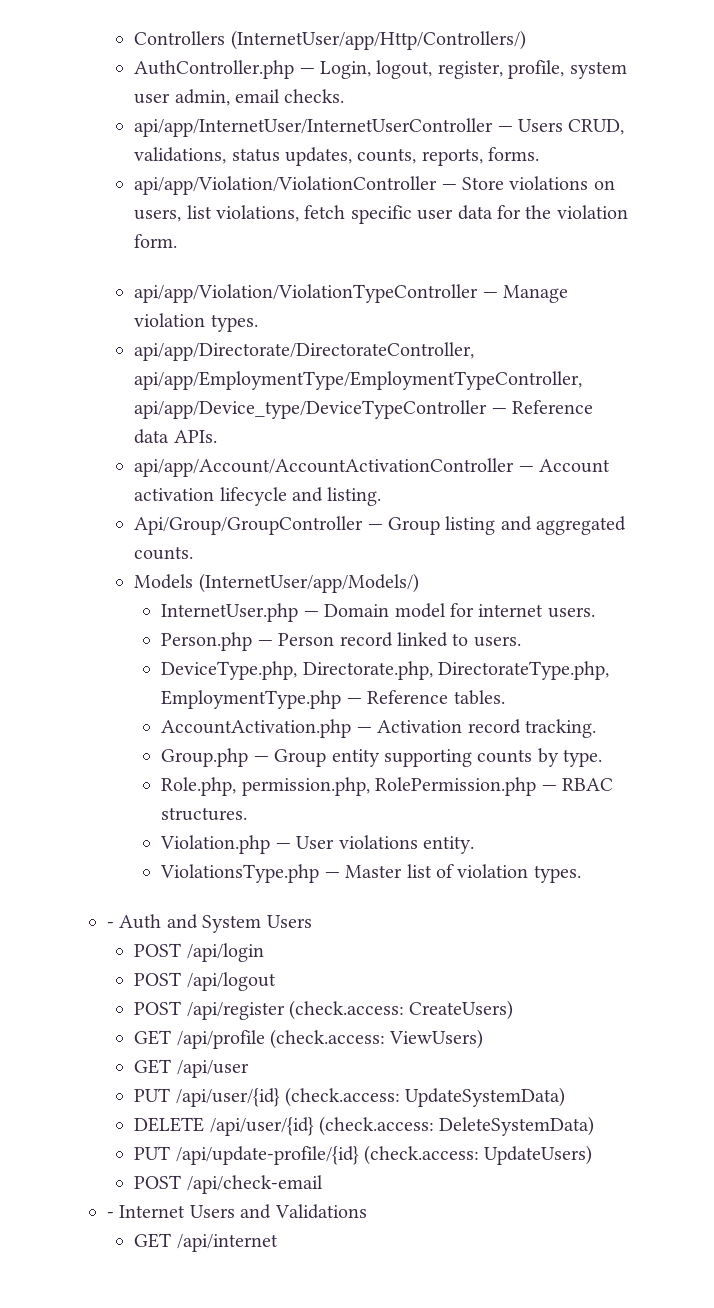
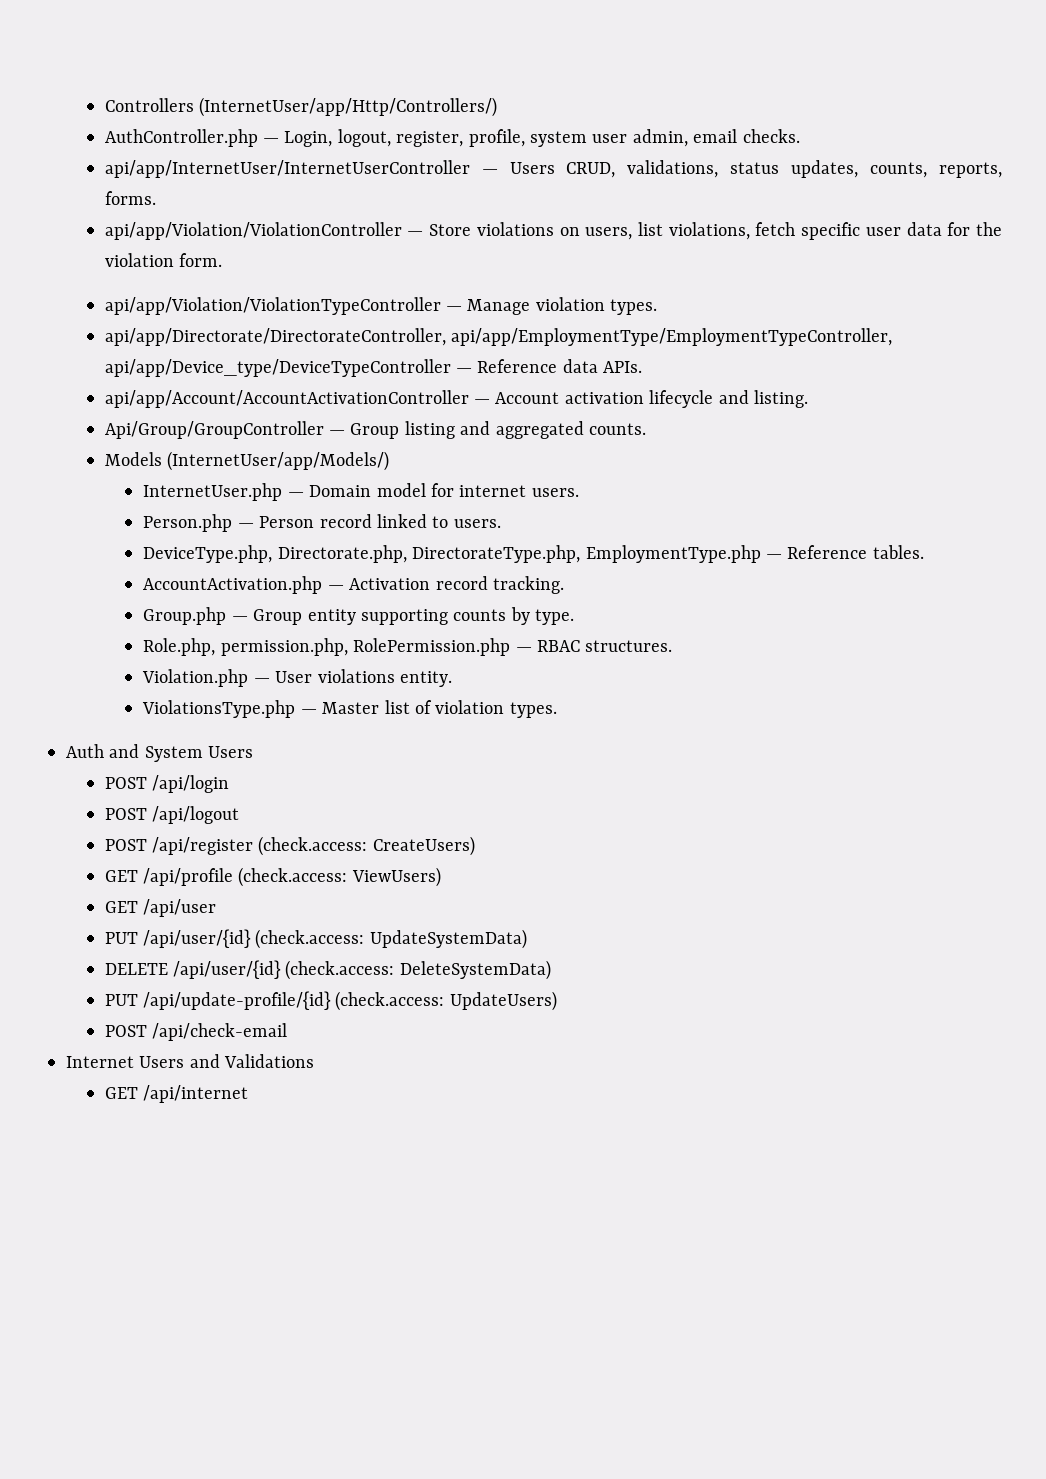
- - Auth and System Users
+ Auth and System Users
- - Internet Users and Validations
+ Internet Users and Validations

